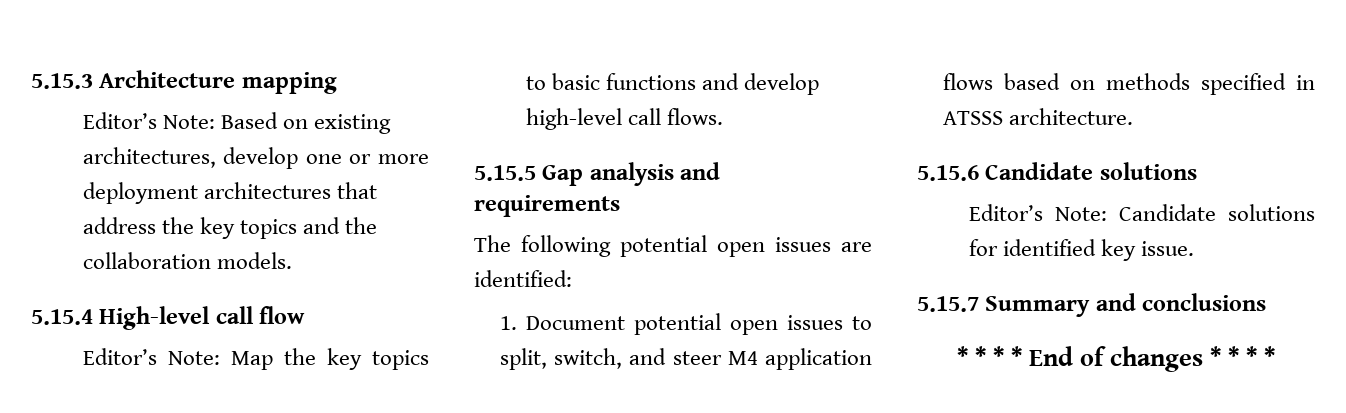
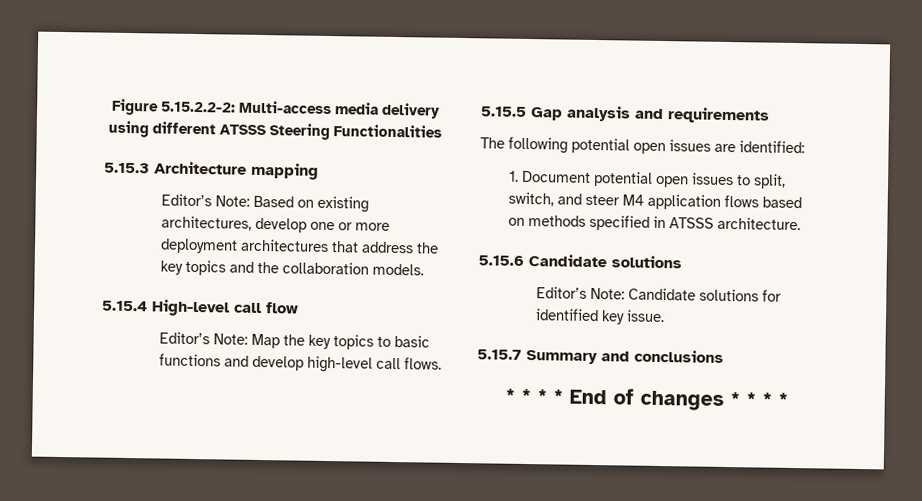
+ Figure 5.15.2.2-2: Multi-access media delivery using different ATSSS Steering Functionalities

